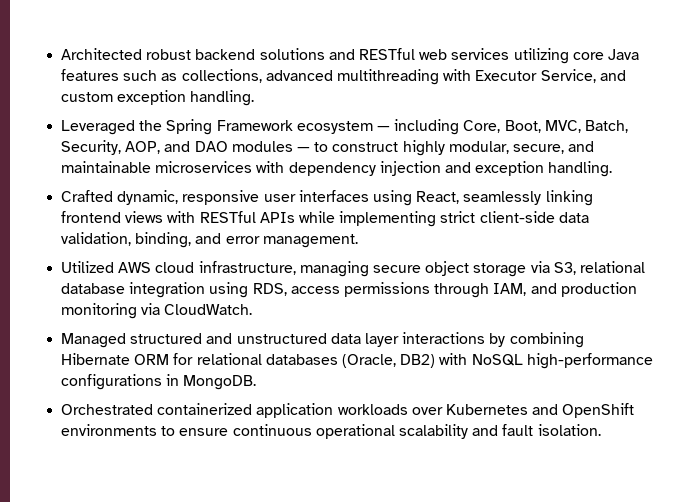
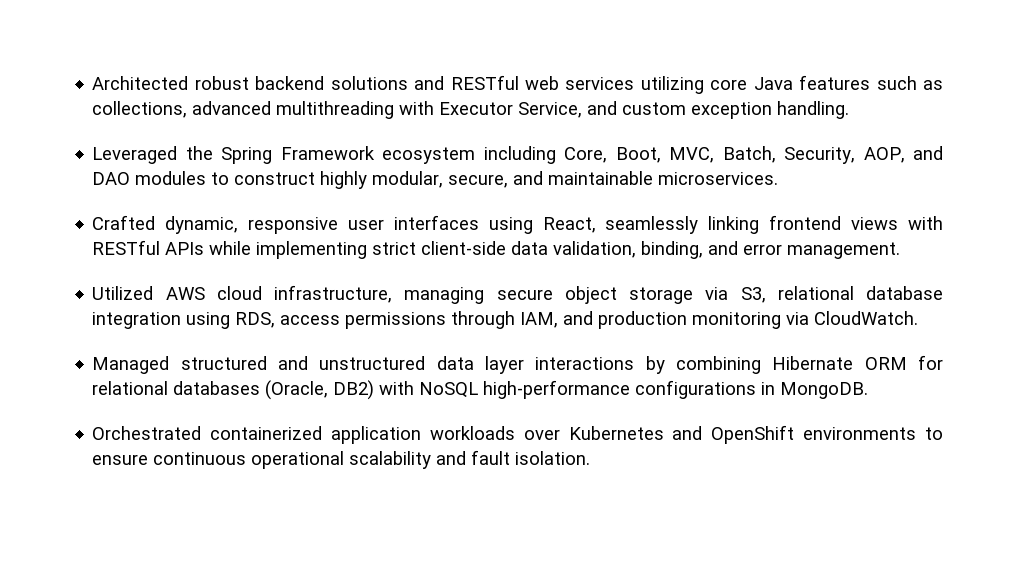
- Leveraged the Spring Framework ecosystem — including Core, Boot, MVC, Batch, Security, AOP, and DAO modules — to construct highly modular, secure, and maintainable microservices with dependency injection and exception handling.
+ Leveraged the Spring Framework ecosystem including Core, Boot, MVC, Batch, Security, AOP, and DAO modules to construct highly modular, secure, and maintainable microservices.

